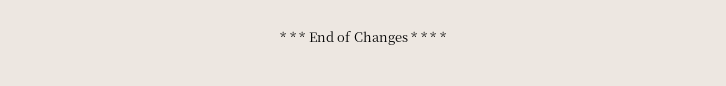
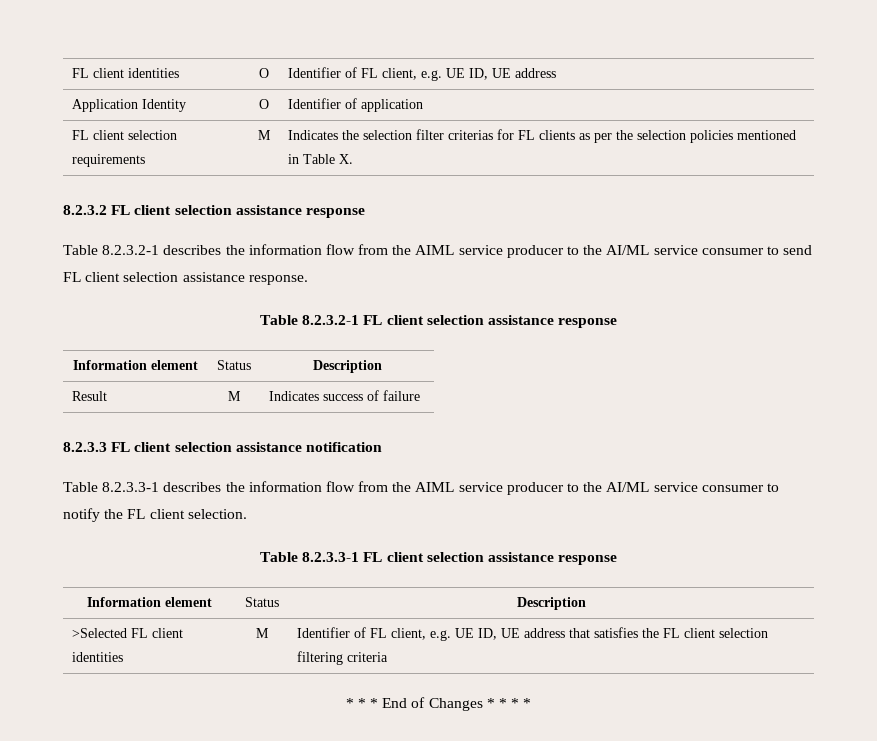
+ FL client identities | O | Identifier of FL client, e.g. UE ID, UE address
+ Application Identity | O | Identifier of application
+ FL client selection requirements | M | Indicates the selection filter criterias for FL clients as per the selection policies mentioned in Table X.
+ 8.2.3.2 FL client selection assistance response
+ Table 8.2.3.2-1 describes the information flow from the AIML service producer to the AI/ML service consumer to send FL client selection assistance response.
+ Table 8.2.3.2-1 FL client selection assistance response
+ Information element | Status | Description
+ Result | M | Indicates success of failure
+ 8.2.3.3 FL client selection assistance notification
+ Table 8.2.3.3-1 describes the information flow from the AIML service producer to the AI/ML service consumer to notify the FL client selection.
+ Table 8.2.3.3-1 FL client selection assistance response
+ Information element | Status | Description
+ >Selected FL client identities | M | Identifier of FL client, e.g. UE ID, UE address that satisfies the FL client selection filtering criteria

